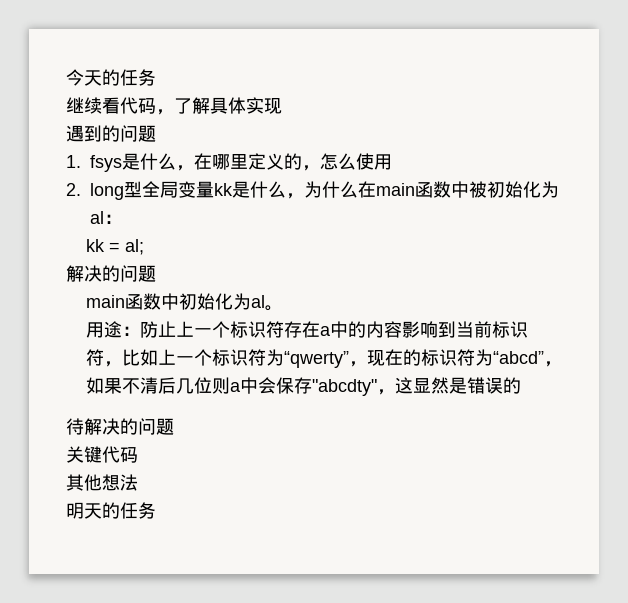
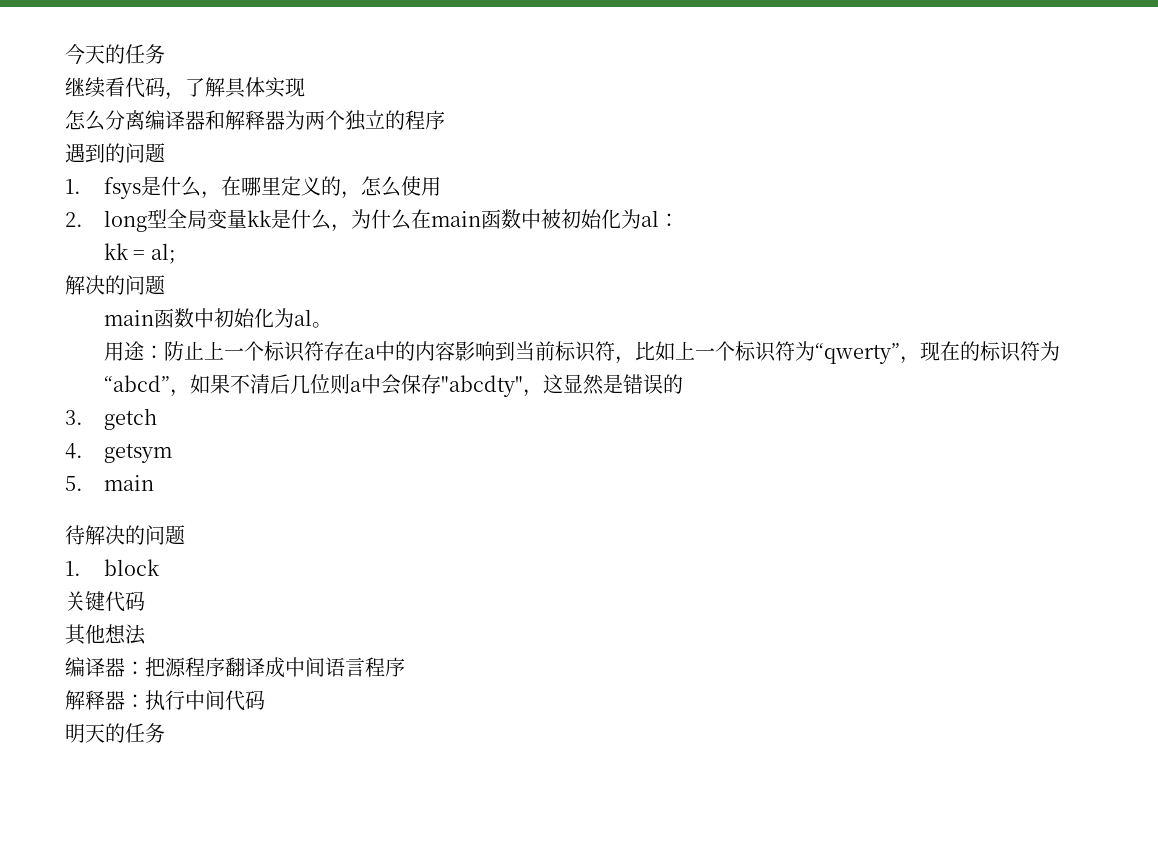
+ 怎么分离编译器和解释器为两个独立的程序
+ 3. getch
+ 4. getsym
+ 5. main
+ 1. block
+ 编译器：把源程序翻译成中间语言程序
+ 解释器：执行中间代码

